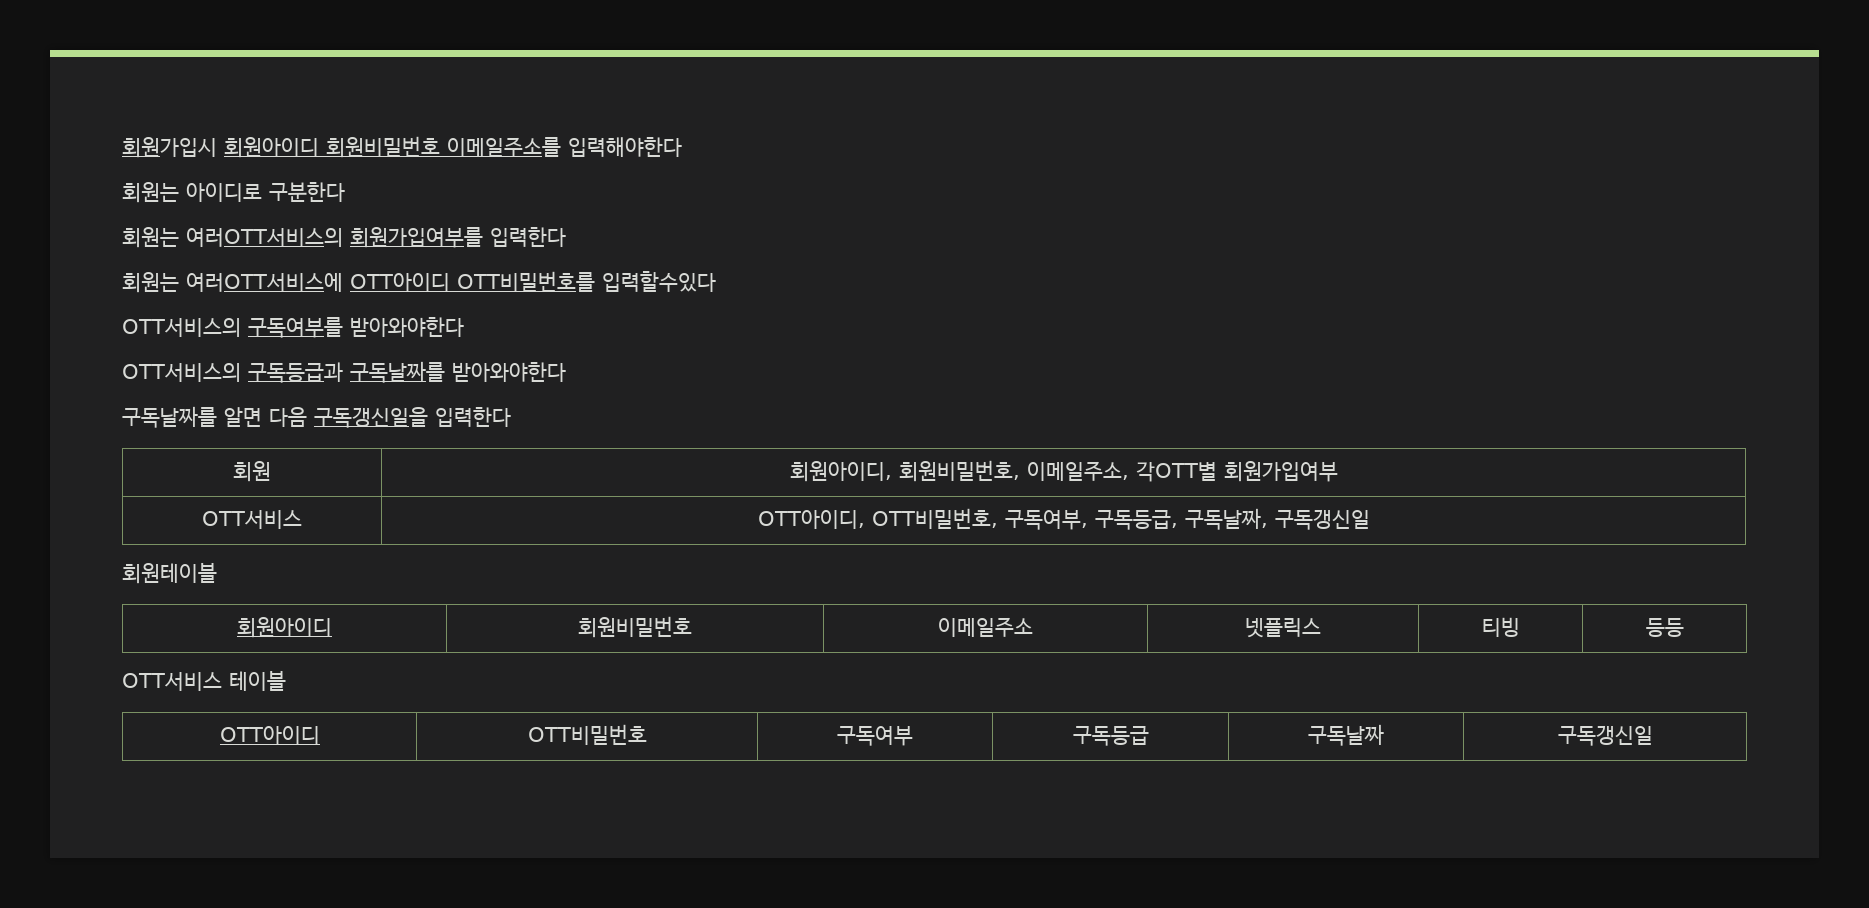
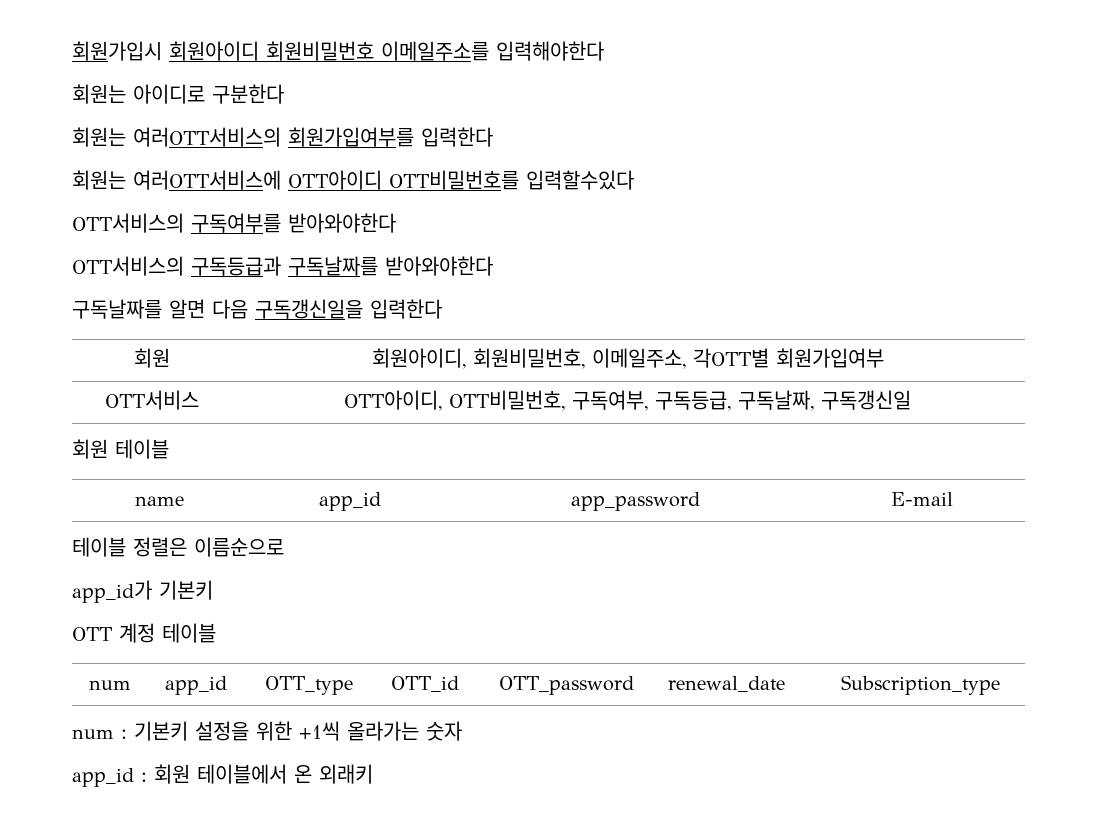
- 회원테이블
- 회원아이디 | 회원비밀번호 | 이메일주소 | 넷플릭스 | 티빙 | 등등
- OTT서비스 테이블
- OTT아이디 | OTT비밀번호 | 구독여부 | 구독등급 | 구독날짜 | 구독갱신일
+ 회원 테이블
+ name | app_id | app_password | E-mail
+ 테이블 정렬은 이름순으로
+ app_id가 기본키
+ OTT 계정 테이블
+ num | app_id | OTT_type | OTT_id | OTT_password | renewal_date | Subscription_type
+ num : 기본키 설정을 위한 +1씩 올라가는 숫자
+ app_id : 회원 테이블에서 온 외래키

